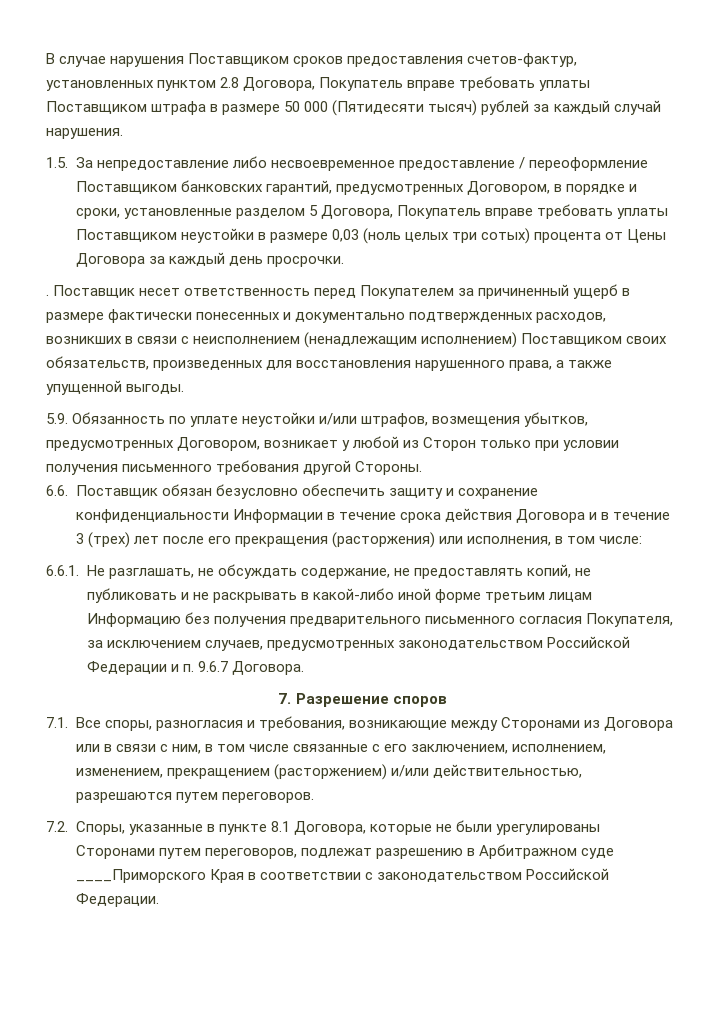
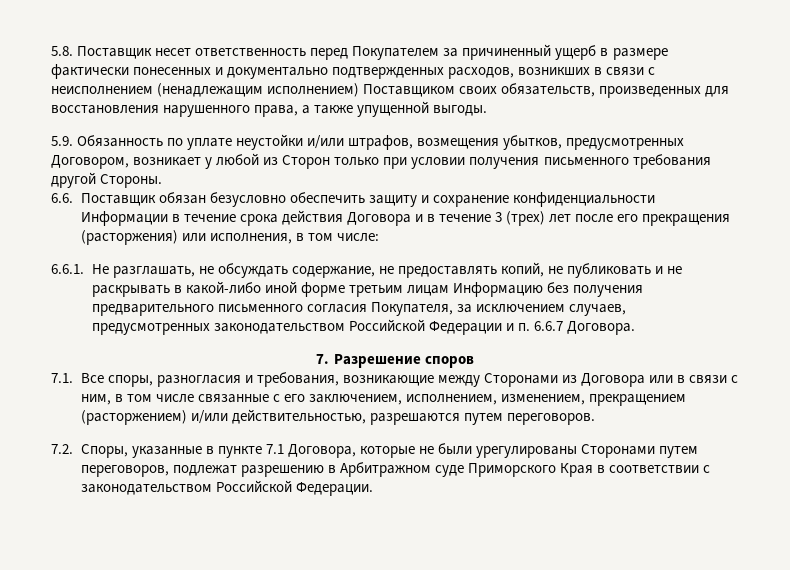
- В случае нарушения Поставщиком сроков предоставления счетов-фактур, установленных пунктом 2.8 Договора, Покупатель вправе требовать уплаты Поставщиком штрафа в размере 50 000 (Пятидесяти тысяч) рублей за каждый случай нарушения.
- 1.5. За непредоставление либо несвоевременное предоставление / переоформление Поставщиком банковских гарантий, предусмотренных Договором, в порядке и сроки, установленные разделом 5 Договора, Покупатель вправе требовать уплаты Поставщиком неустойки в размере 0,03 (ноль целых три сотых) процента от Цены Договора за каждый день просрочки.
- . Поставщик несет ответственность перед Покупателем за причиненный ущерб в размере фактически понесенных и документально подтвержденных расходов, возникших в связи с неисполнением (ненадлежащим исполнением) Поставщиком своих обязательств, произведенных для восстановления нарушенного права, а также упущенной выгоды.
+ 5.8. Поставщик несет ответственность перед Покупателем за причиненный ущерб в размере фактически понесенных и документально подтвержденных расходов, возникших в связи с неисполнением (ненадлежащим исполнением) Поставщиком своих обязательств, произведенных для восстановления нарушенного права, а также упущенной выгоды.
- 6.6.1. Не разглашать, не обсуждать содержание, не предоставлять копий, не публиковать и не раскрывать в какой-либо иной форме третьим лицам Информацию без получения предварительного письменного согласия Покупателя, за исключением случаев, предусмотренных законодательством Российской Федерации и п. 9.6.7 Договора.
+ 6.6.1. Не разглашать, не обсуждать содержание, не предоставлять копий, не публиковать и не раскрывать в какой-либо иной форме третьим лицам Информацию без получения предварительного письменного согласия Покупателя, за исключением случаев, предусмотренных законодательством Российской Федерации и п. 6.6.7 Договора.
- 7.2. Споры, указанные в пункте 8.1 Договора, которые не были урегулированы Сторонами путем переговоров, подлежат разрешению в Арбитражном суде ____Приморского Края в соответствии с законодательством Российской Федерации.
+ 7.2. Споры, указанные в пункте 7.1 Договора, которые не были урегулированы Сторонами путем переговоров, подлежат разрешению в Арбитражном суде Приморского Края в соответствии с законодательством Российской Федерации.

